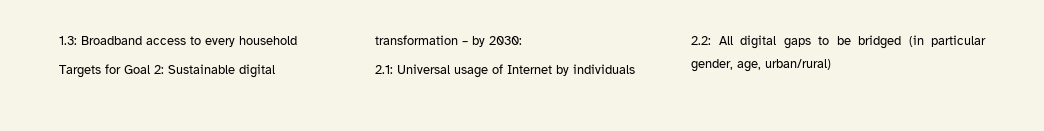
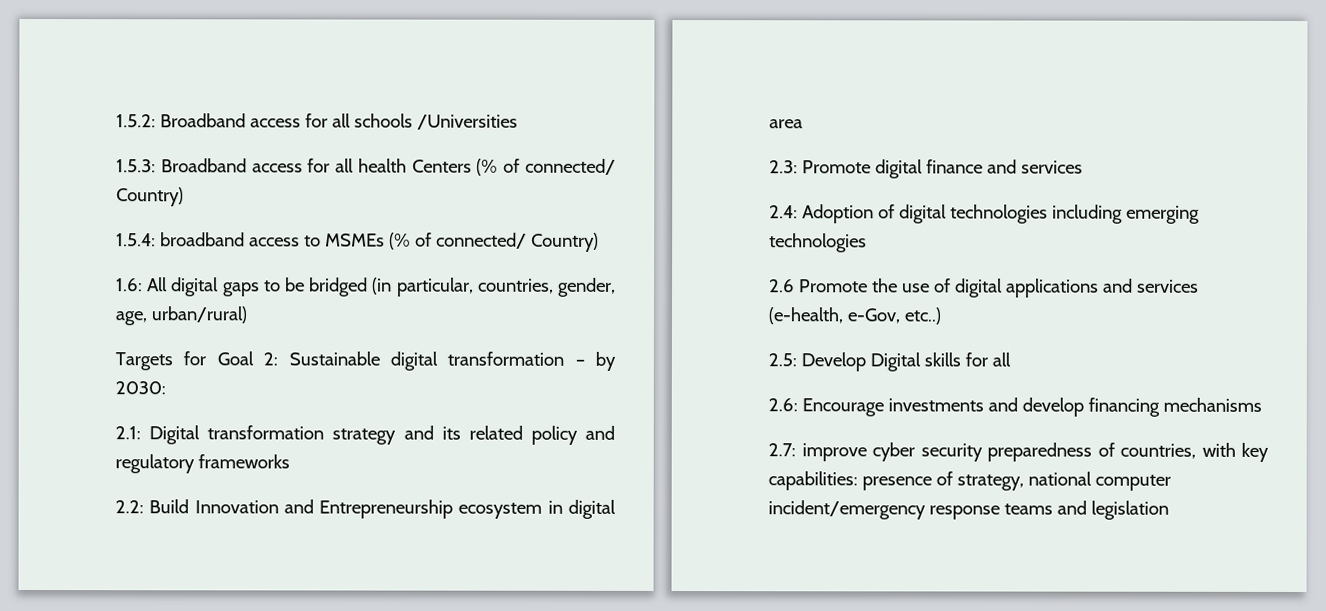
- 1.3: Broadband access to every household
+ 1.5.2: Broadband access for all schools /Universities
+ 1.5.3: Broadband access for all health Centers (% of connected/ Country)
+ 1.5.4: broadband access to MSMEs (% of connected/ Country)
+ 1.6: All digital gaps to be bridged (in particular, countries, gender, age, urban/rural)
- 2.1: Universal usage of Internet by individuals
- 2.2: All digital gaps to be bridged (in particular gender, age, urban/rural)
+ 2.1: Digital transformation strategy and its related policy and regulatory frameworks
+ 2.2: Build Innovation and Entrepreneurship ecosystem in digital area
+ 2.3: Promote digital finance and services
+ 2.4: Adoption of digital technologies including emerging technologies
+ 2.6 Promote the use of digital applications and services (e-health, e-Gov, etc..)
+ 2.5: Develop Digital skills for all
+ 2.6: Encourage investments and develop financing mechanisms
+ 2.7: improve cyber security preparedness of countries, with key capabilities: presence of strategy, national computer incident/emergency response teams and legislation

